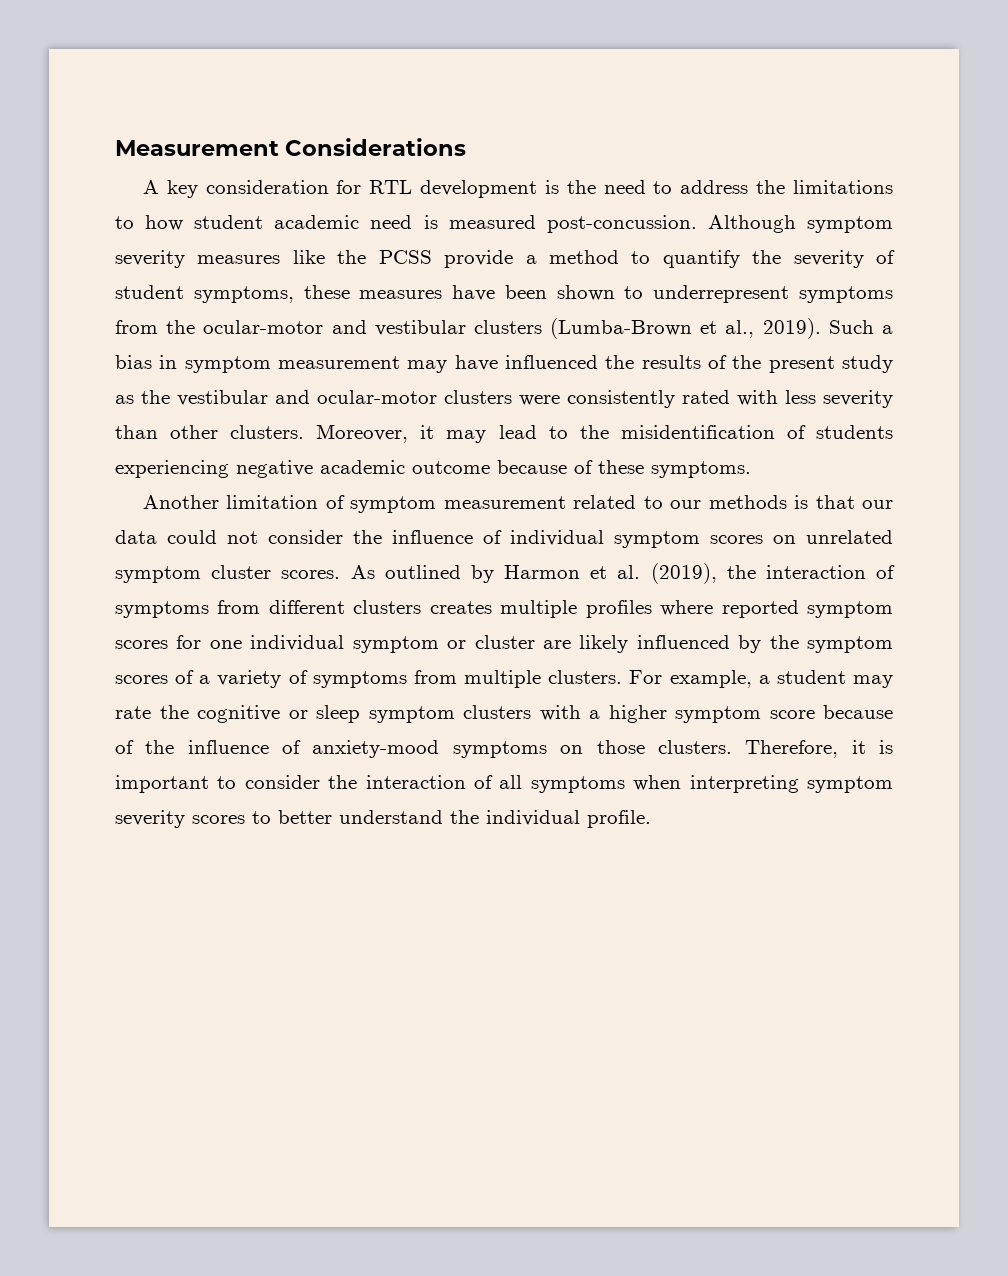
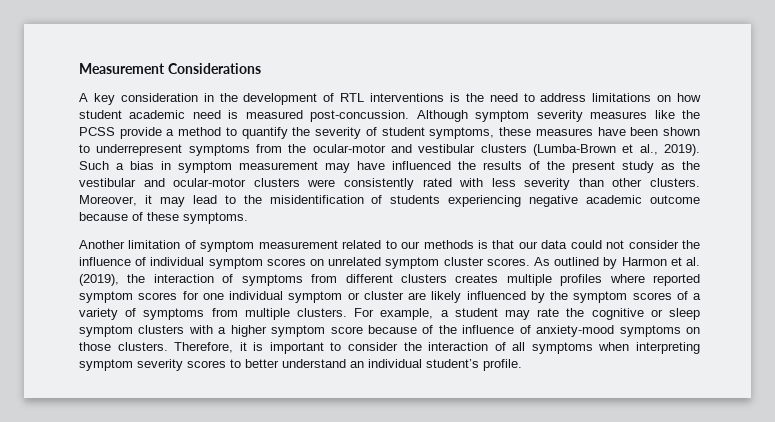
- A key consideration for RTL development is the need to address the limitations to how student academic need is measured post-concussion.
+ A key consideration in the development of RTL interventions is the need to address limitations on how student academic need is measured post-concussion.
- Therefore, it is important to consider the interaction of all symptoms when interpreting symptom severity scores to better understand the individual profile.
+ Therefore, it is important to consider the interaction of all symptoms when interpreting symptom severity scores to better understand an individual student’s profile.

